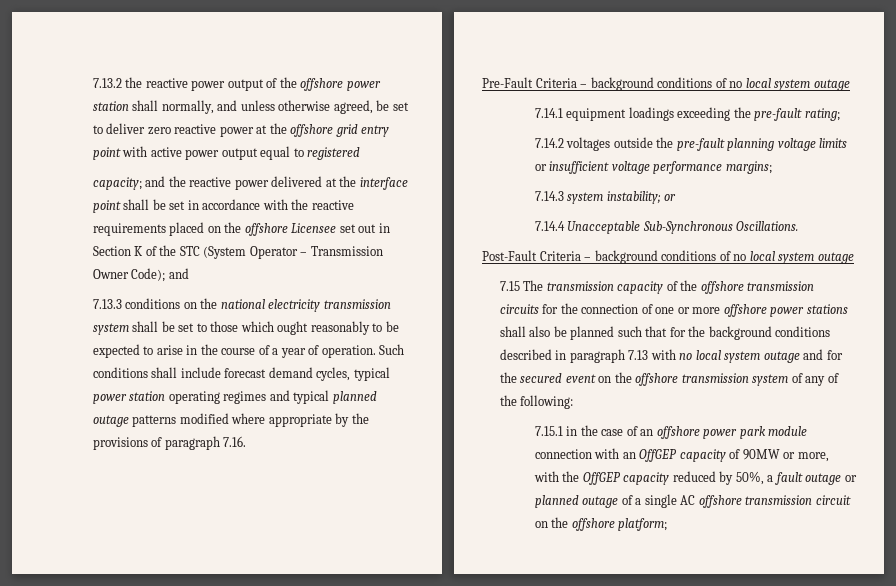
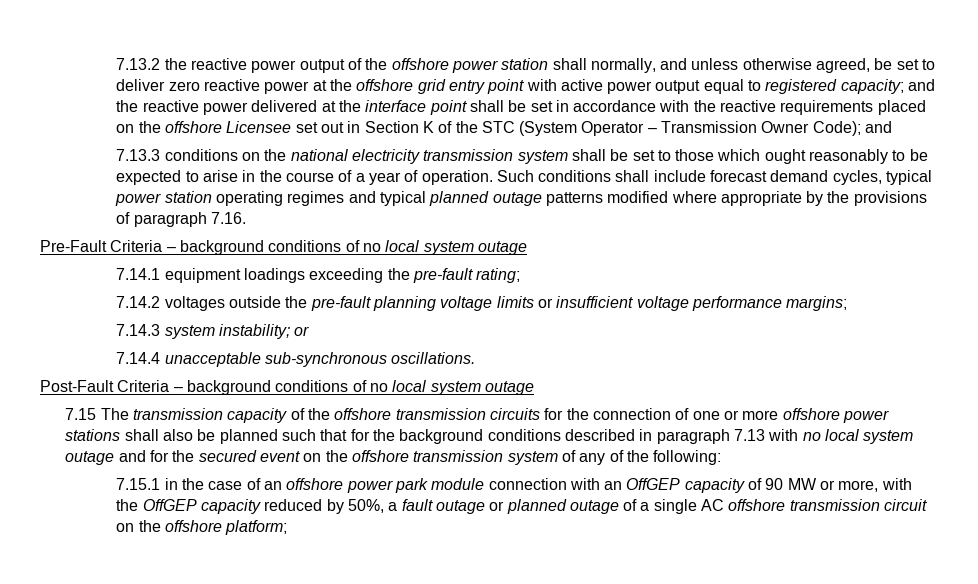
- 7.13.2 the reactive power output of the offshore power station shall normally, and unless otherwise agreed, be set to deliver zero reactive power at the offshore grid entry point with active power output equal to registered
- capacity;
+ 7.13.2 the reactive power output of the offshore power station shall normally, and unless otherwise agreed, be set to deliver zero reactive power at the offshore grid entry point with active power output equal to registered capacity;
- 7.14.4 Unacceptable Sub-Synchronous Oscillations.
+ 7.14.4 unacceptable sub-synchronous oscillations.
- 7.15.1 in the case of an offshore power park module connection with an OffGEP capacity of 90MW or more, with the OffGEP capacity reduced by 50%, a fault outage or planned outage of a single AC offshore transmission circuit on the offshore platform;
+ 7.15.1 in the case of an offshore power park module connection with an OffGEP capacity of 90 MW or more, with the OffGEP capacity reduced by 50%, a fault outage or planned outage of a single AC offshore transmission circuit on the offshore platform;

